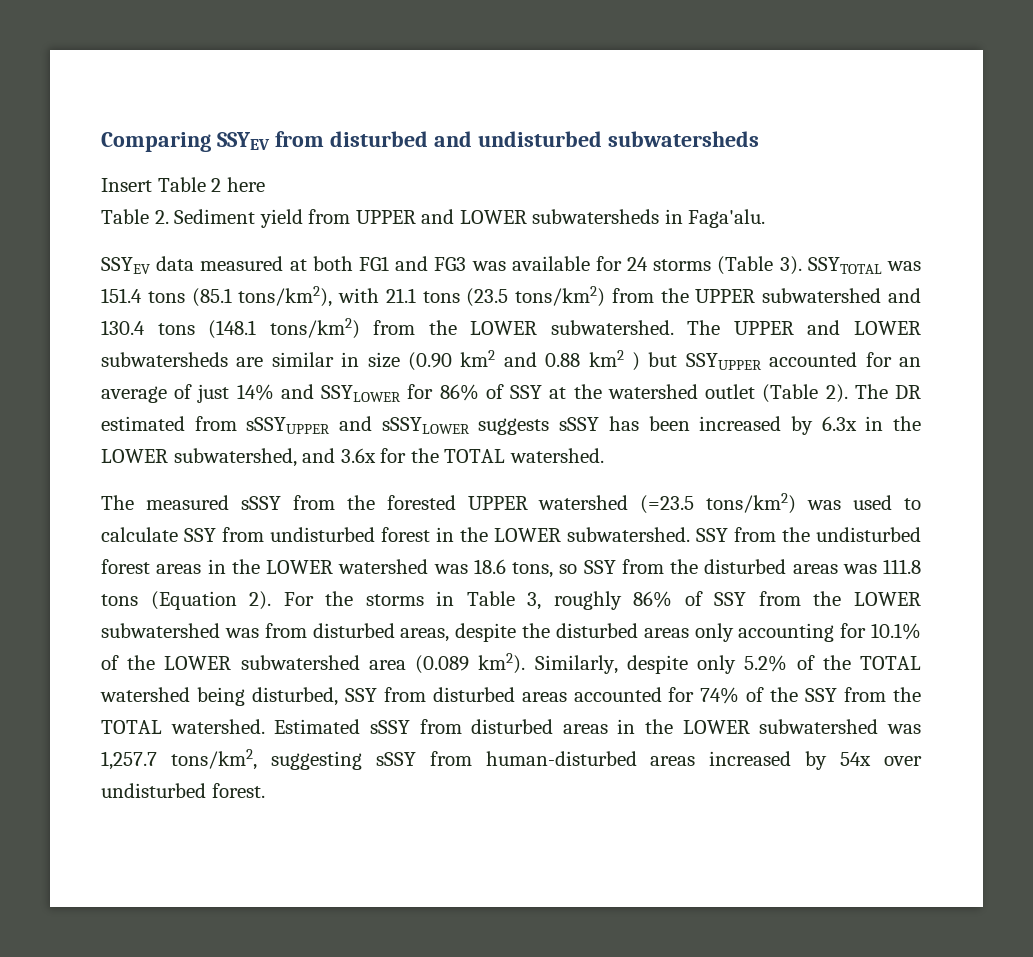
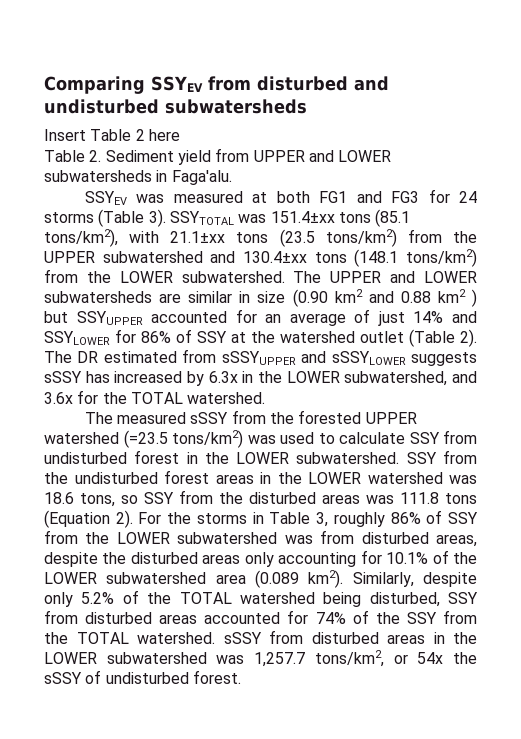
- SSYEV data measured at both FG1 and FG3 was available for 24 storms (Table 3).
+ SSYEV was measured at both FG1 and FG3 for 24 storms (Table 3).
- SSYTOTAL was 151.4 tons (85.1 tons/km2), with 21.1 tons (23.5 tons/km2) from the UPPER subwatershed and 130.4 tons (148.1 tons/km2) from the LOWER subwatershed.
+ SSYTOTAL was 151.4±xx tons (85.1 tons/km2), with 21.1±xx tons (23.5 tons/km2) from the UPPER subwatershed and 130.4±xx tons (148.1 tons/km2) from the LOWER subwatershed.
- The DR estimated from sSSYUPPER and sSSYLOWER suggests sSSY has been increased by 6.3x in the LOWER subwatershed, and 3.6x for the TOTAL watershed.
+ The DR estimated from sSSYUPPER and sSSYLOWER suggests sSSY has increased by 6.3x in the LOWER subwatershed, and 3.6x for the TOTAL watershed.
- Similarly, despite only 5.2% of the TOTAL watershed being disturbed, SSY from disturbed areas accounted for 74% of the SSY from the TOTAL watershed. Estimated sSSY from disturbed areas in the LOWER subwatershed was 1,257.7 tons/km2, suggesting sSSY from human-disturbed areas increased by 54x over undisturbed forest.
+ Similarly, despite only 5.2% of the TOTAL watershed being disturbed, SSY from disturbed areas accounted for 74% of the SSY from the TOTAL watershed. sSSY from disturbed areas in the LOWER subwatershed was 1,257.7 tons/km2, or 54x the sSSY of undisturbed forest.

